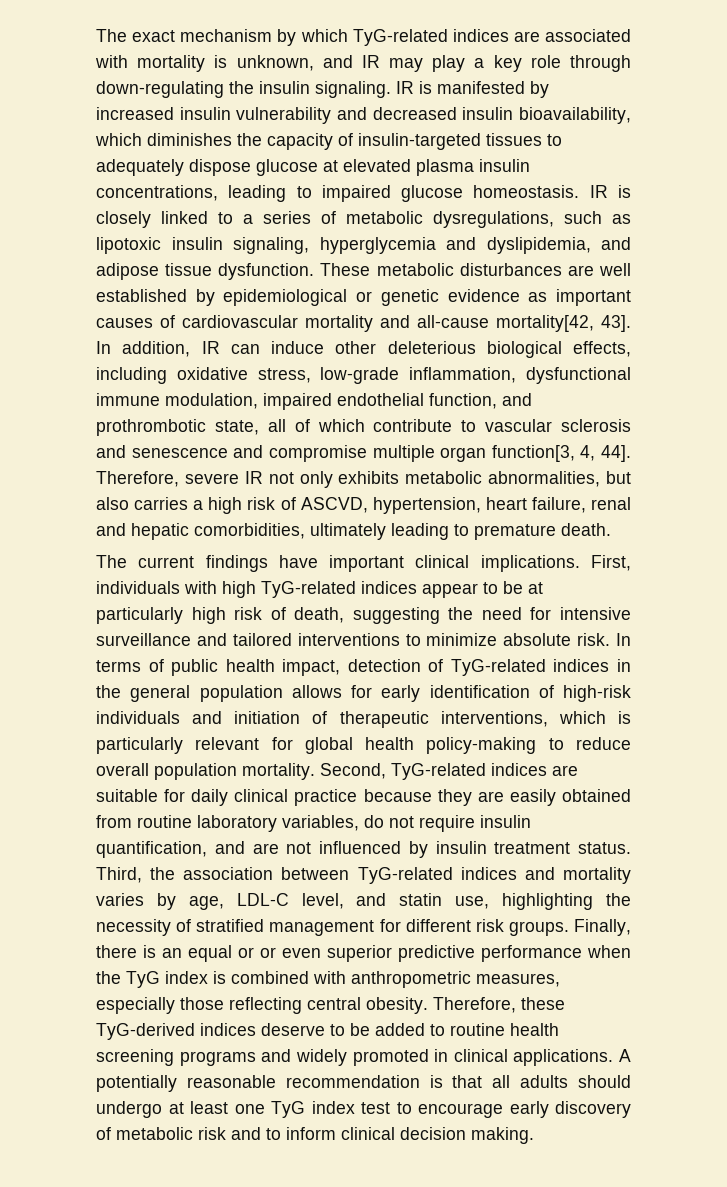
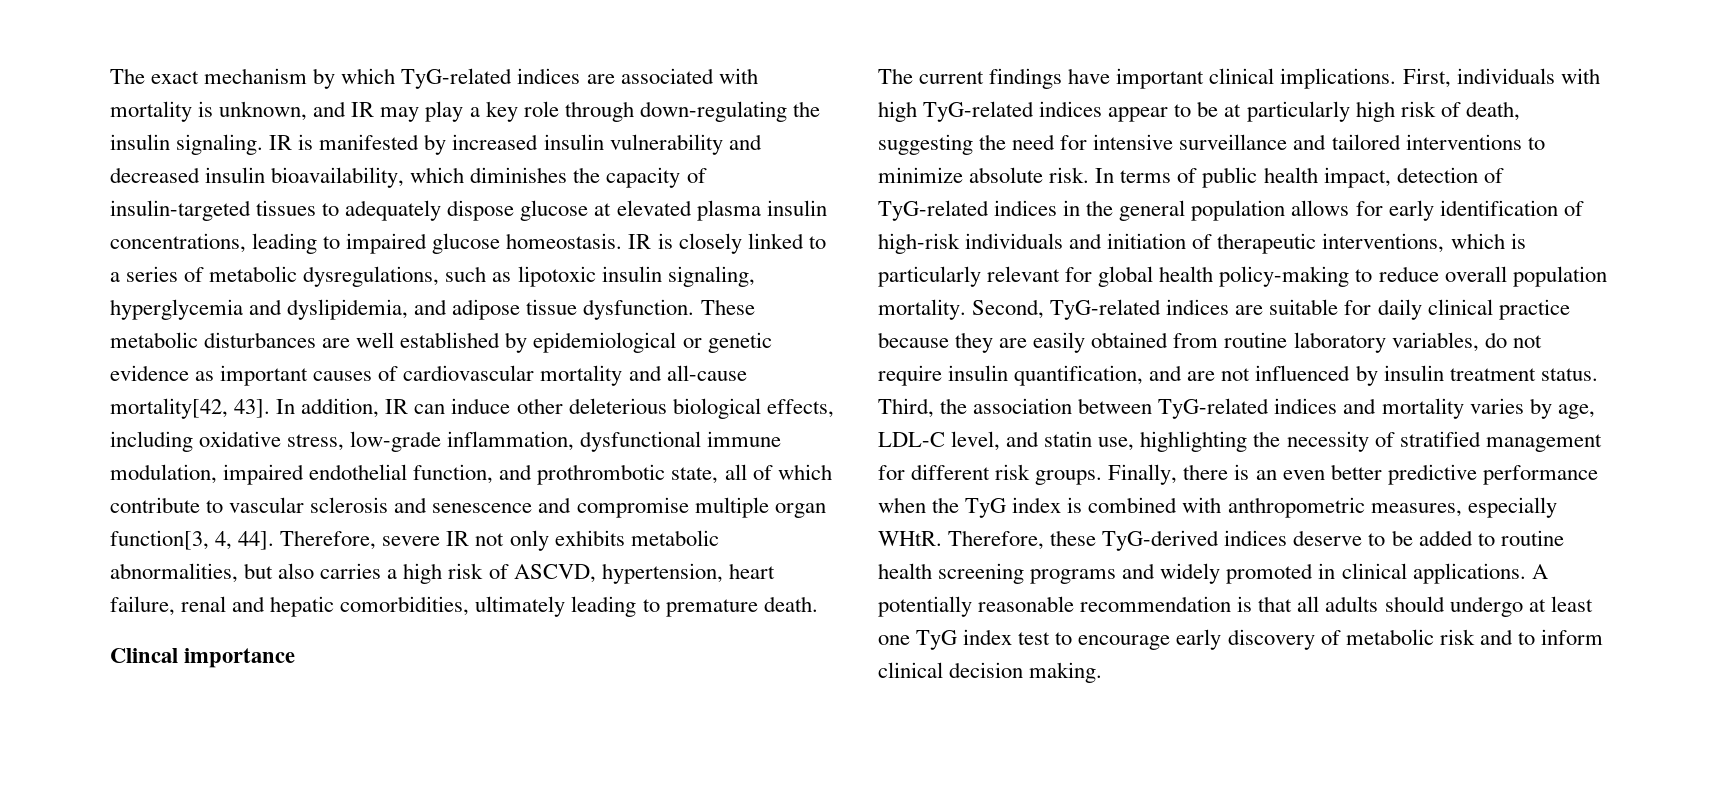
+ Clincal importance
- Finally, there is an equal or or even superior predictive performance when the TyG index is combined with anthropometric measures, especially those reflecting central obesity.
+ Finally, there is an even better predictive performance when the TyG index is combined with anthropometric measures, especially WHtR.

